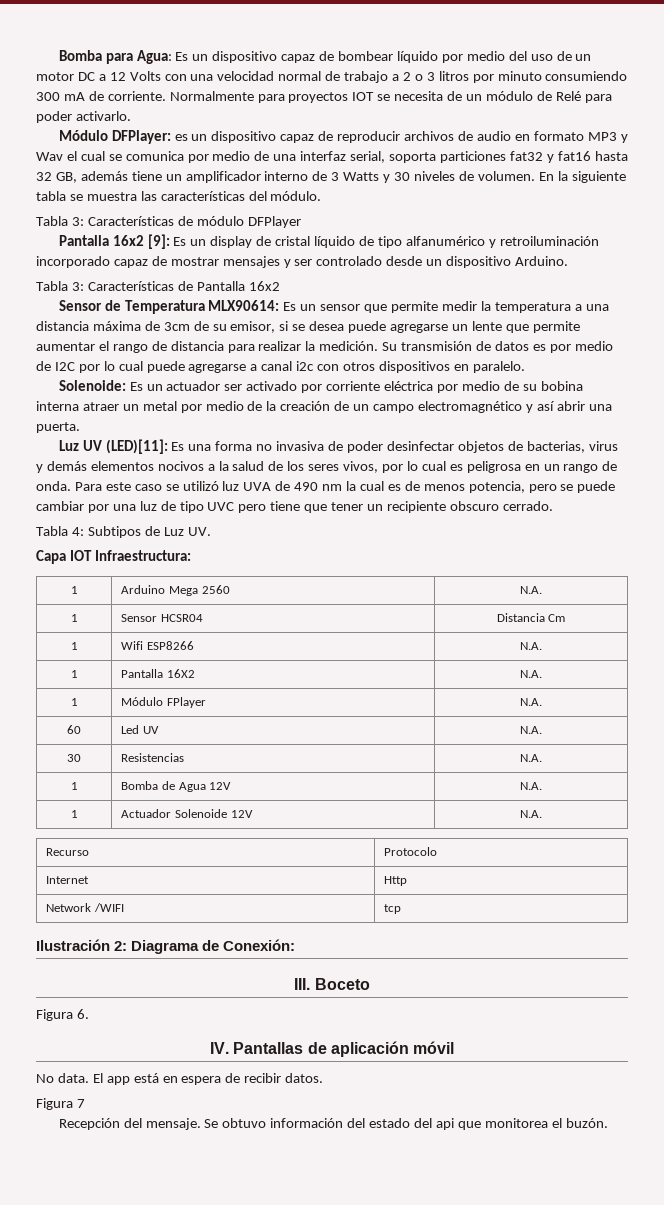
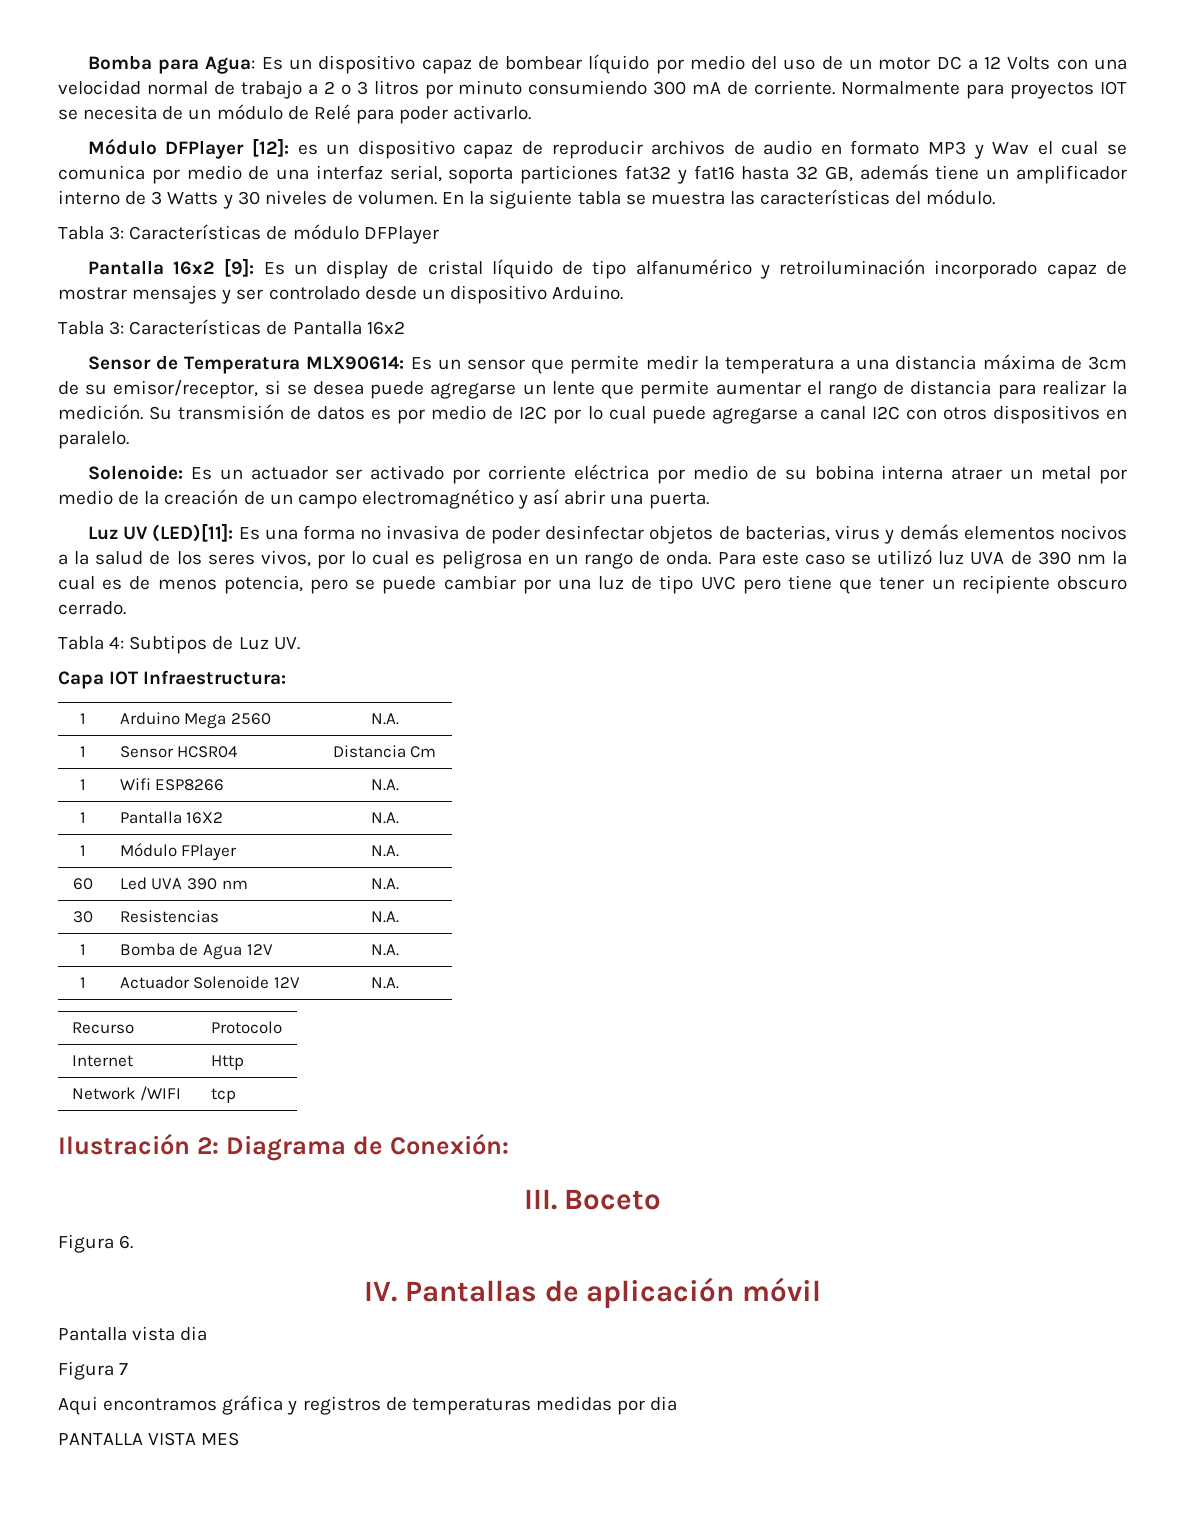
- Módulo DFPlayer: es un dispositivo capaz de reproducir archivos de audio en formato MP3 y Wav el cual se comunica por medio de una interfaz serial, soporta particiones fat32 y fat16 hasta 32 GB, además tiene un amplificador interno de 3 Watts y 30 niveles de volumen.
+ Módulo DFPlayer [12]: es un dispositivo capaz de reproducir archivos de audio en formato MP3 y Wav el cual se comunica por medio de una interfaz serial, soporta particiones fat32 y fat16 hasta 32 GB, además tiene un amplificador interno de 3 Watts y 30 niveles de volumen.
- Sensor de Temperatura MLX90614: Es un sensor que permite medir la temperatura a una distancia máxima de 3cm de su emisor, si se desea puede agregarse un lente que permite aumentar el rango de distancia para realizar la medición.
+ Sensor de Temperatura MLX90614: Es un sensor que permite medir la temperatura a una distancia máxima de 3cm de su emisor/receptor, si se desea puede agregarse un lente que permite aumentar el rango de distancia para realizar la medición.
- Su transmisión de datos es por medio de I2C por lo cual puede agregarse a canal i2c con otros dispositivos en paralelo.
+ Su transmisión de datos es por medio de I2C por lo cual puede agregarse a canal I2C con otros dispositivos en paralelo.
- Para este caso se utilizó luz UVA de 490 nm la cual es de menos potencia, pero se puede cambiar por una luz de tipo UVC pero tiene que tener un recipiente obscuro cerrado.
+ Para este caso se utilizó luz UVA de 390 nm la cual es de menos potencia, pero se puede cambiar por una luz de tipo UVC pero tiene que tener un recipiente obscuro cerrado.
- 60 | Led UV | N.A.
+ 60 | Led UVA 390 nm | N.A.
- No data. El app está en espera de recibir datos.
+ Pantalla vista dia
  Figura 7
- Recepción del mensaje. Se obtuvo información del estado del api que monitorea el buzón.
+ Aqui encontramos gráfica y registros de temperaturas medidas por dia
+ PANTALLA VISTA MES

